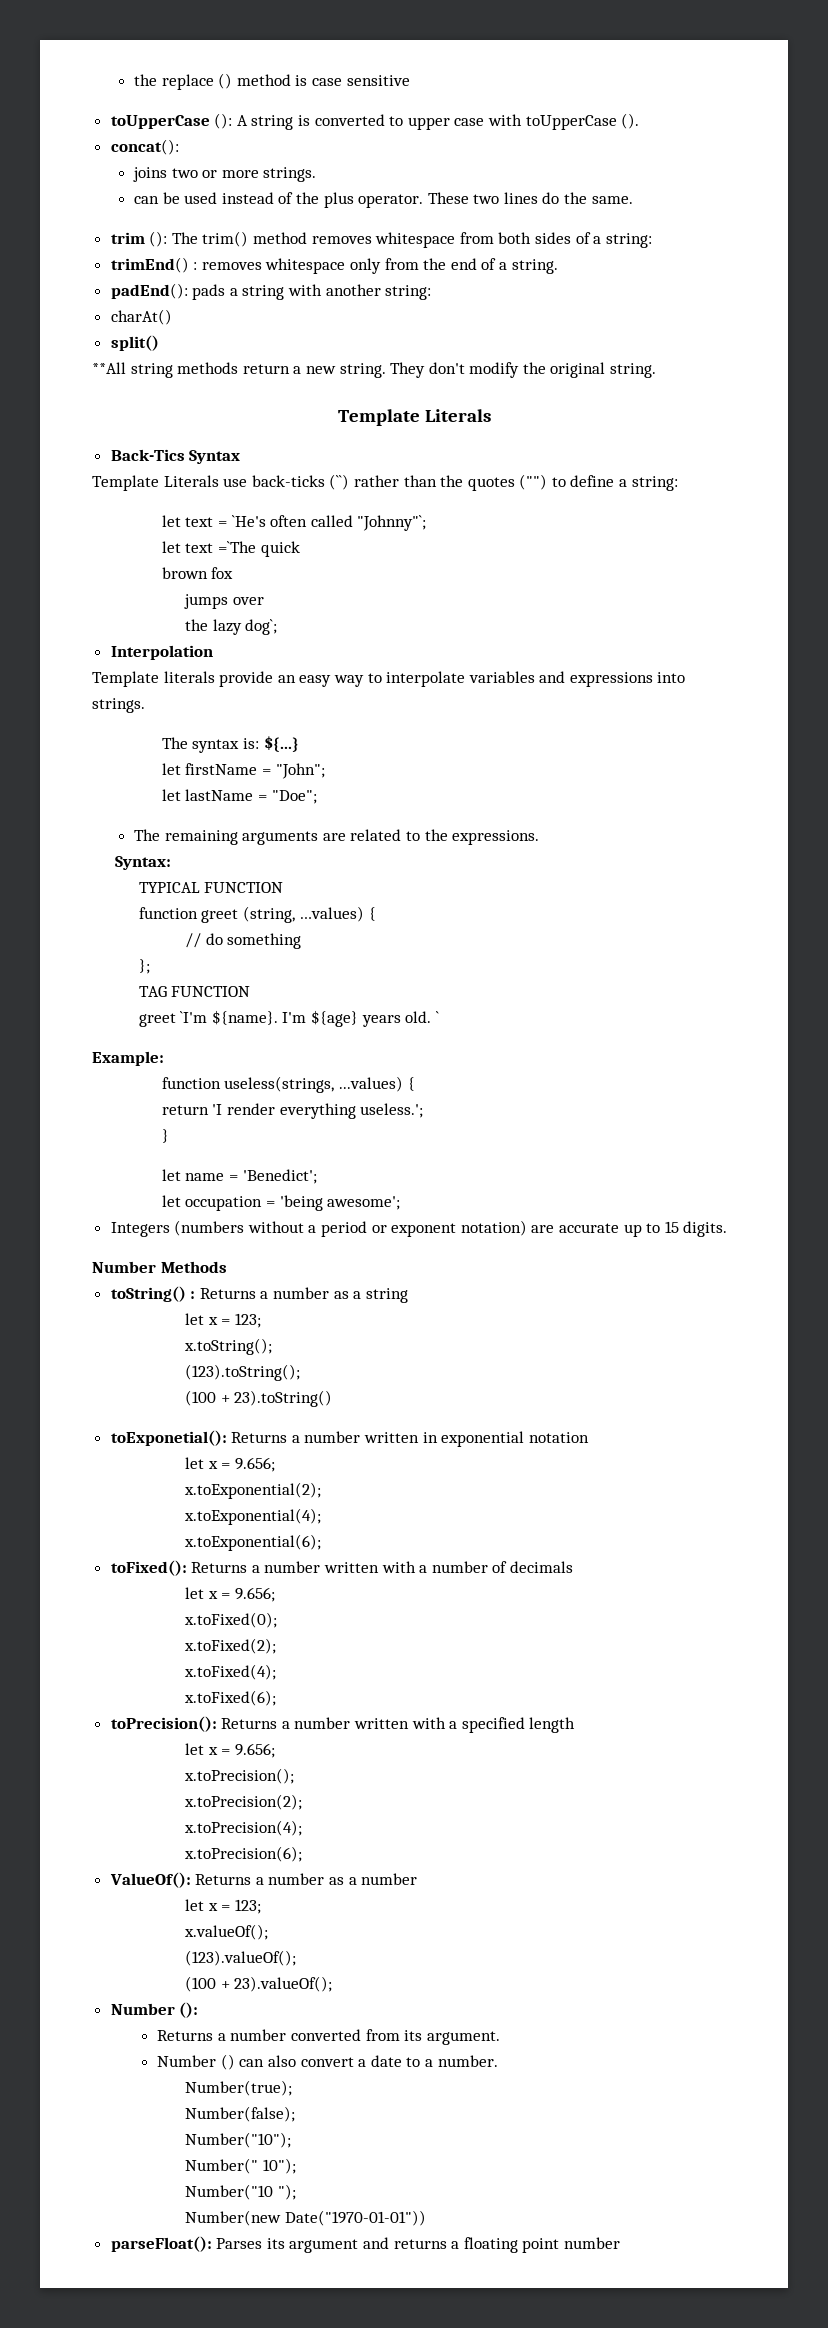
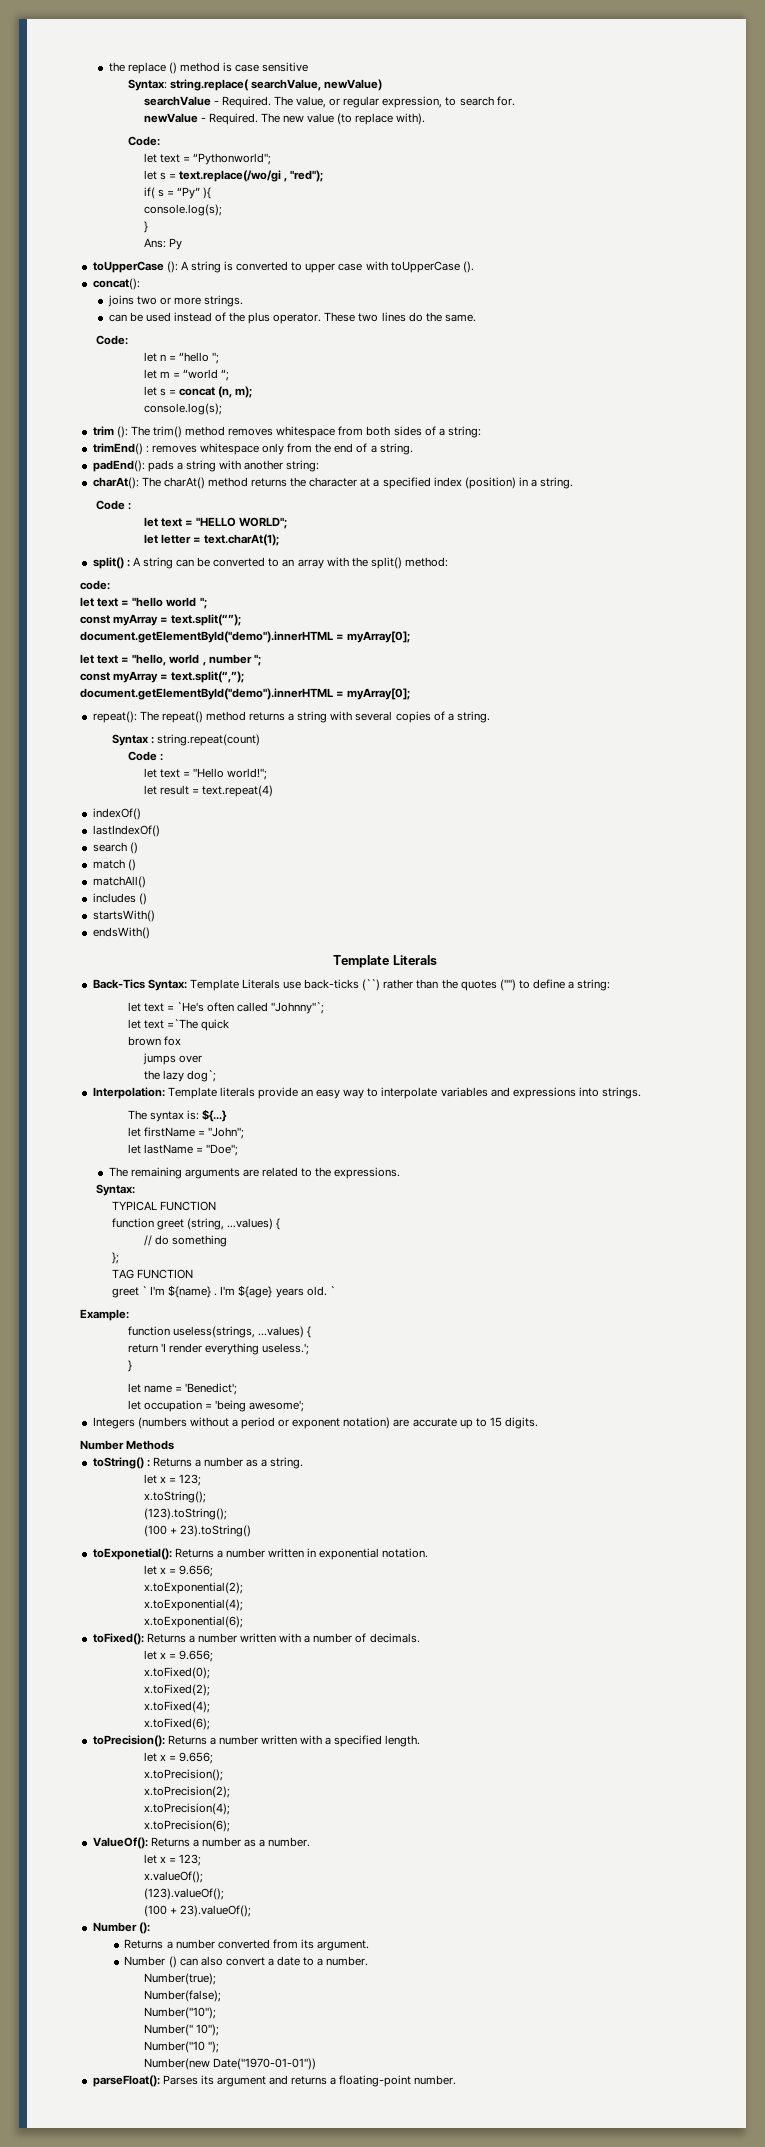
+ Syntax: string.replace( searchValue, newValue)
+ searchValue - Required. The value, or regular expression, to search for.
+ newValue - Required. The new value (to replace with).
+ Code:
+ let text = “Pythonworld";
+ let s = text.replace(/wo/gi , "red");
+ if( s = “Py” ){
+ console.log(s);
+ }
+ Ans: Py
  These two lines do the same.
+ Code:
+ let n = “hello ";
+ let m = “world “;
+ let s = concat (n, m);
+ console.log(s);
- charAt()
- split()
- **All string methods return a new string. They don't modify the original string.
+ charAt(): The charAt() method returns the character at a specified index (position) in a string.
+ Code :
+ let text = "HELLO WORLD";
+ let letter = text.charAt(1);
+ split() : A string can be converted to an array with the split() method:
+ code:
+ let text = "hello world ";
+ const myArray = text.split(“”);
+ document.getElementById("demo").innerHTML = myArray[0];
+ let text = "hello, world , number ";
+ const myArray = text.split(“,”);
+ document.getElementById("demo").innerHTML = myArray[0];
+ repeat(): The repeat() method returns a string with several copies of a string.
+ Syntax : string.repeat(count)
+ Code :
+ let text = "Hello world!";
+ let result = text.repeat(4)
+ indexOf()
+ lastIndexOf()
+ search ()
+ match ()
+ matchAll()
+ includes ()
+ startsWith()
+ endsWith()
- Back-Tics Syntax
- Template Literals use back-ticks (``) rather than the quotes ("") to define a string:
+ Back-Tics Syntax: Template Literals use back-ticks (``) rather than the quotes ("") to define a string:
- Interpolation
- Template literals provide an easy way to interpolate variables and expressions into strings.
+ Interpolation: Template literals provide an easy way to interpolate variables and expressions into strings.
- greet `I'm ${name}.
+ greet ` I'm ${name} .
- toString() : Returns a number as a string
+ toString() : Returns a number as a string.
- toExponetial(): Returns a number written in exponential notation
+ toExponetial(): Returns a number written in exponential notation.
- toFixed(): Returns a number written with a number of decimals
+ toFixed(): Returns a number written with a number of decimals.
- toPrecision(): Returns a number written with a specified length
+ toPrecision(): Returns a number written with a specified length.
- ValueOf(): Returns a number as a number
+ ValueOf(): Returns a number as a number.
- parseFloat(): Parses its argument and returns a floating point number
+ parseFloat(): Parses its argument and returns a floating-point number.

